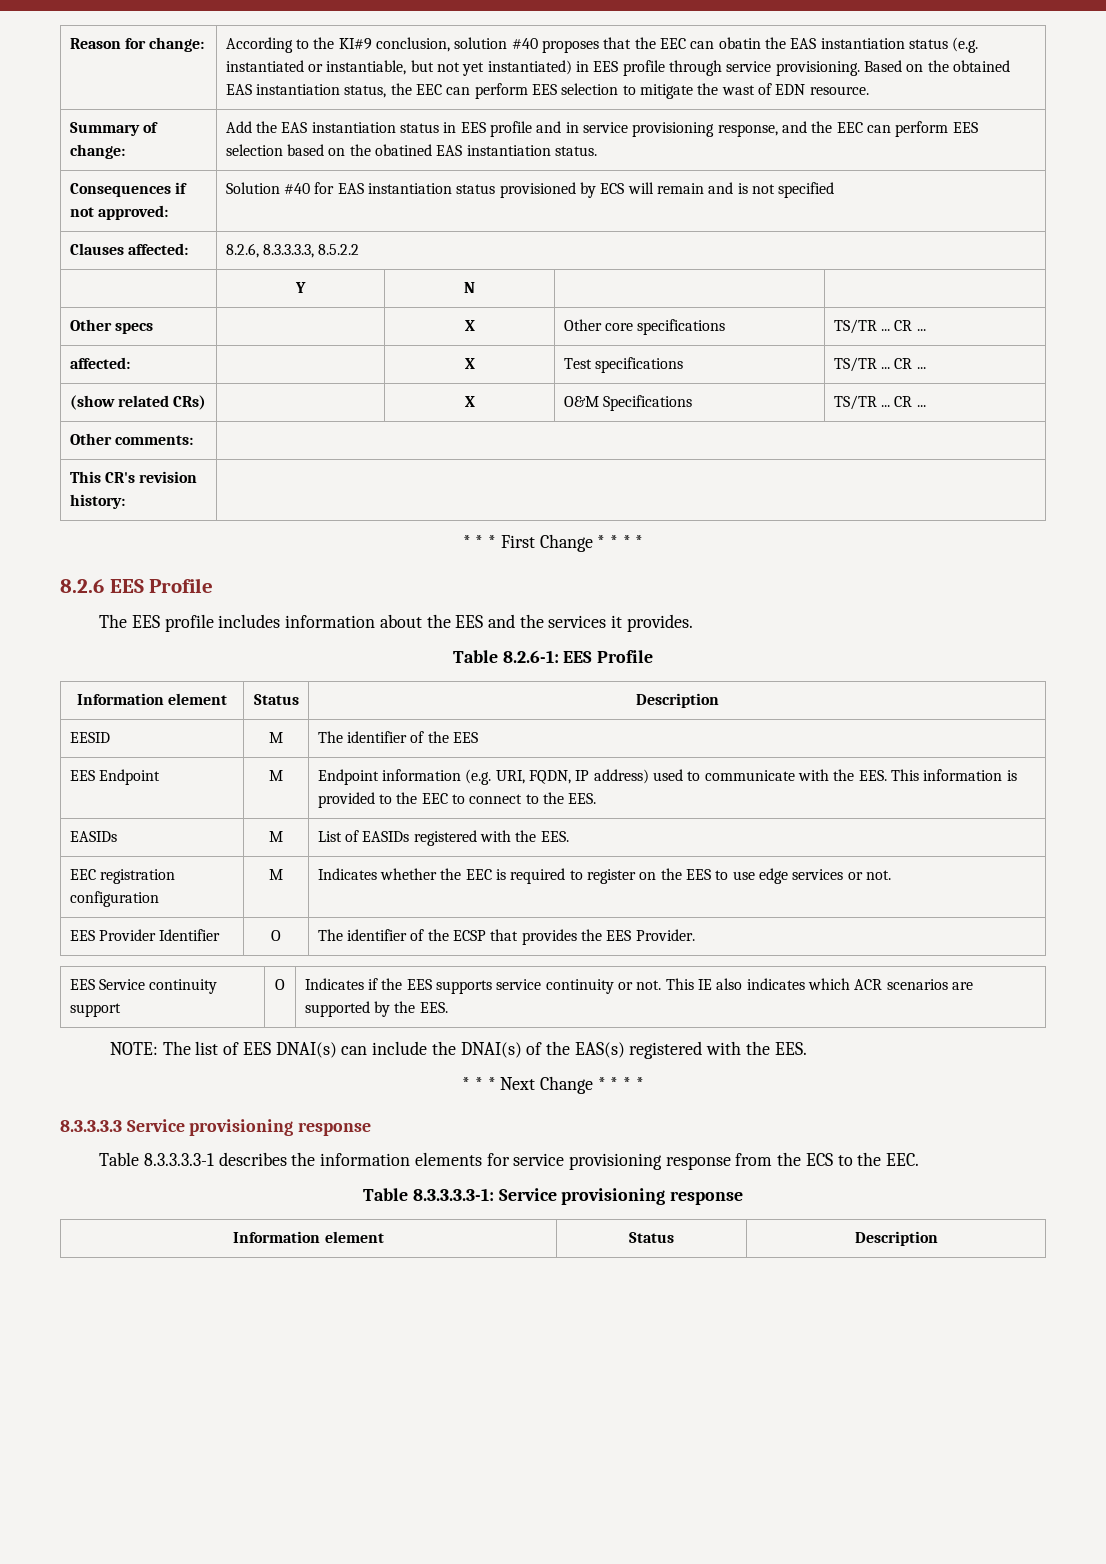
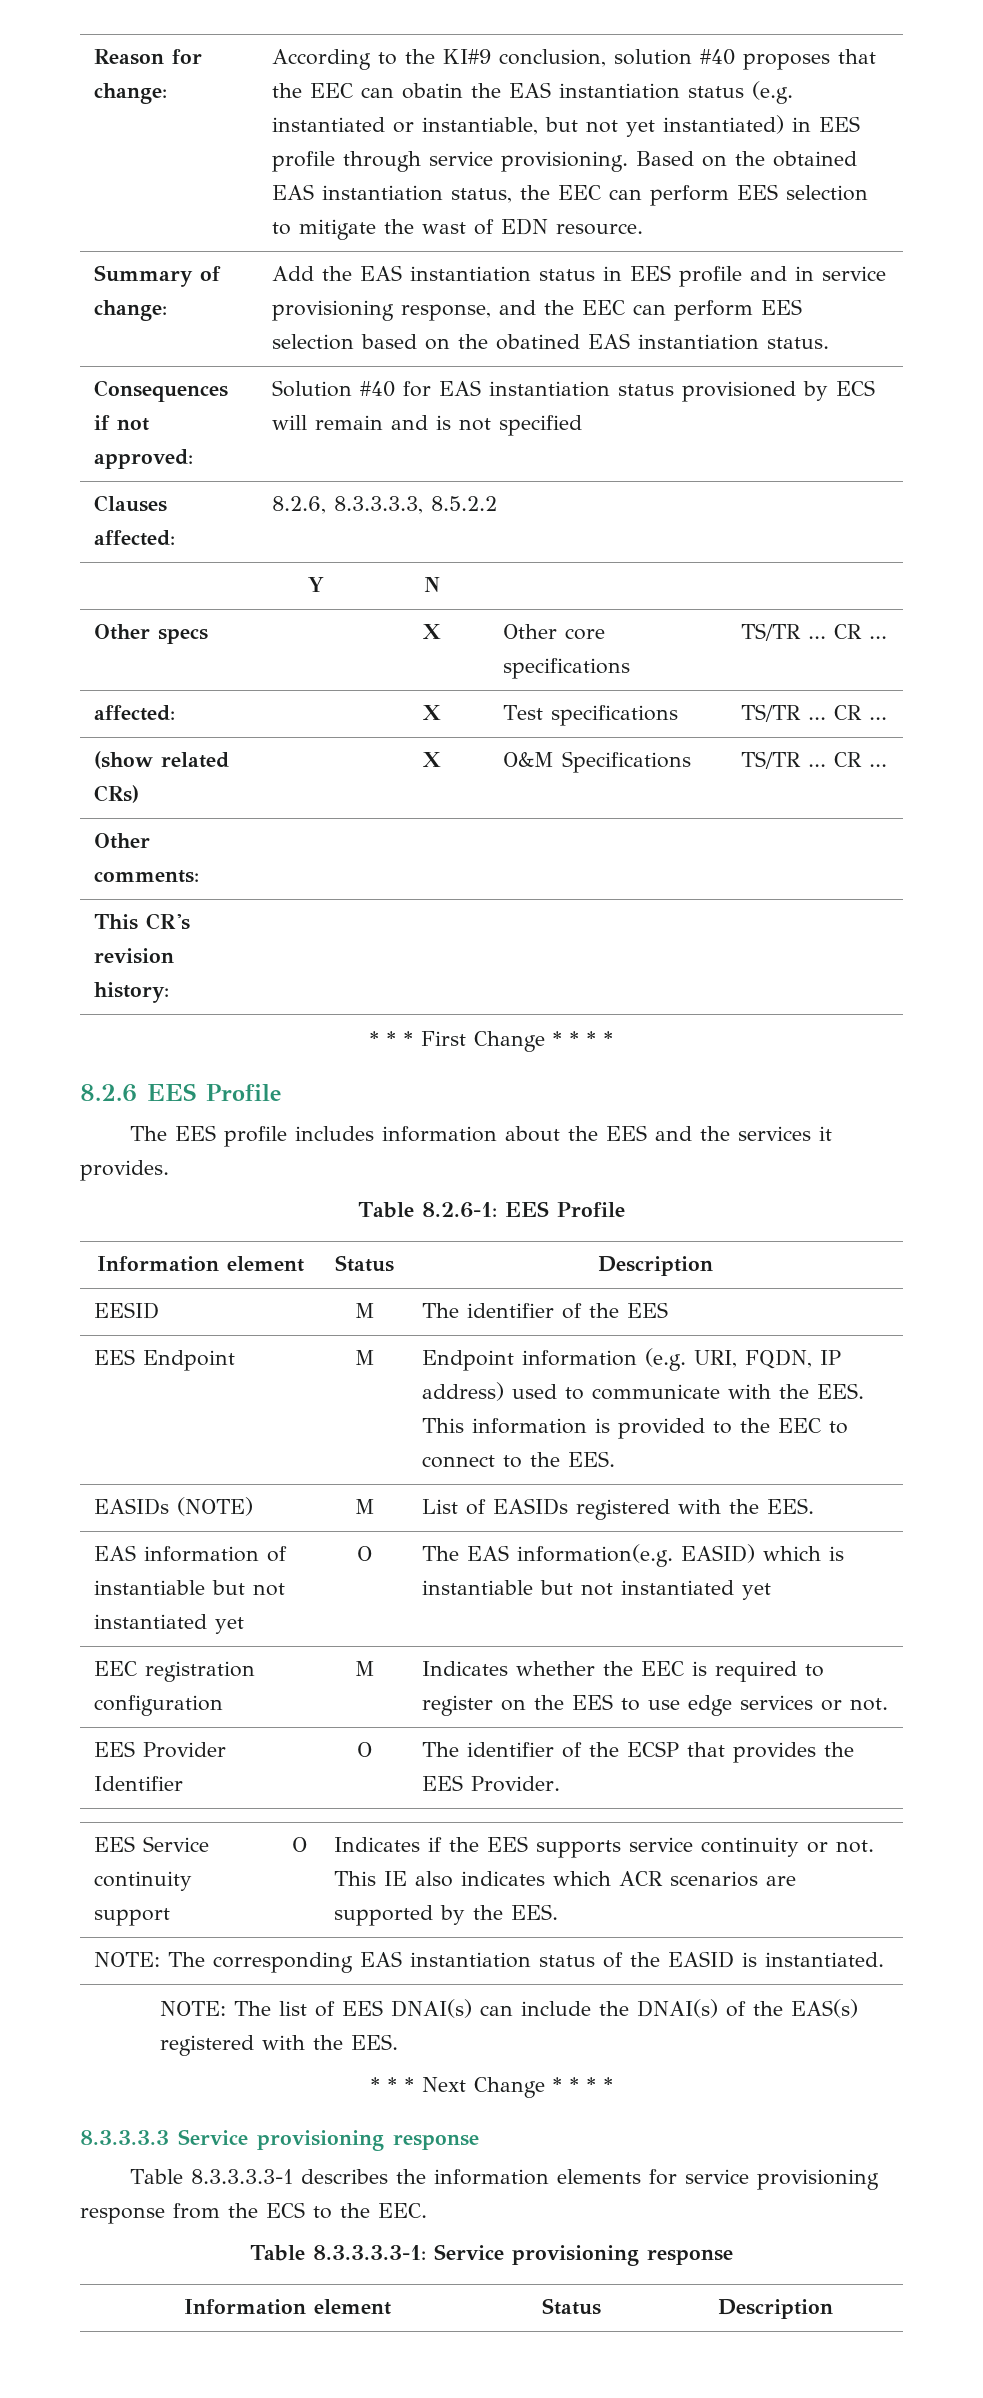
- EASIDs | M | List of EASIDs registered with the EES.
+ EASIDs (NOTE) | M | List of EASIDs registered with the EES.
+ EAS information of instantiable but not instantiated yet | O | The EAS information(e.g. EASID) which is instantiable but not instantiated yet
+ NOTE: The corresponding EAS instantiation status of the EASID is instantiated.

